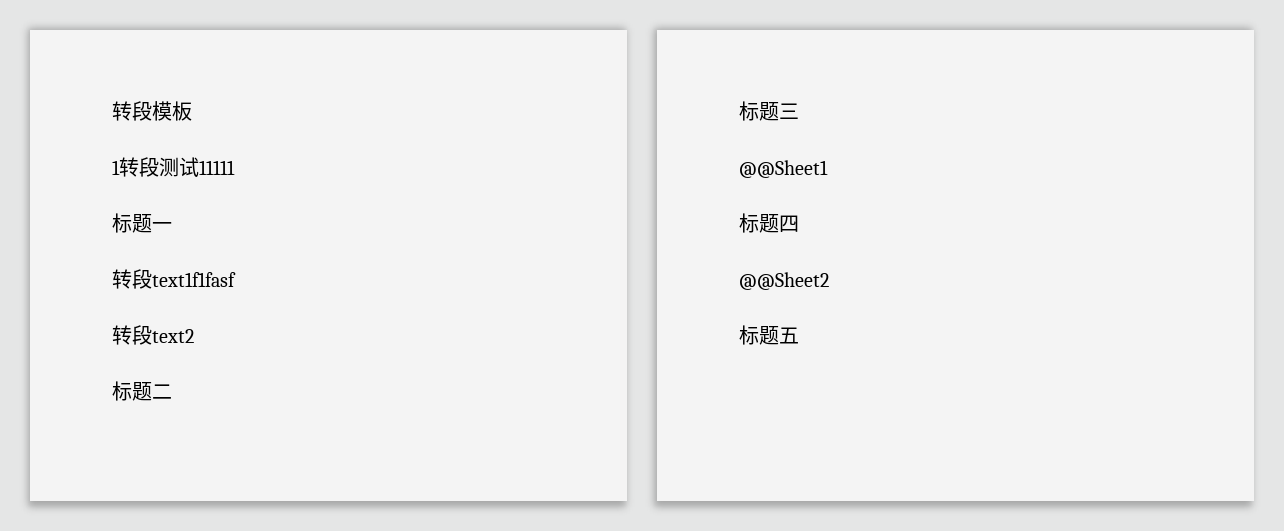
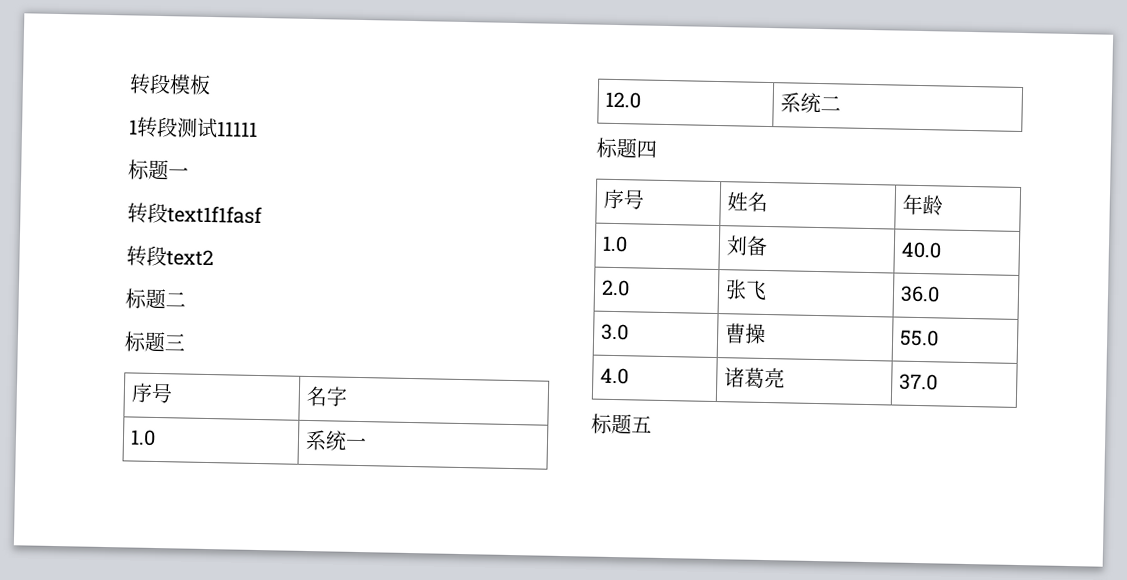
- @@Sheet1
+ 序号 | 名字
+ 1.0 | 系统一
+ 12.0 | 系统二
  标题四
- @@Sheet2
+ 序号 | 姓名 | 年龄
+ 1.0 | 刘备 | 40.0
+ 2.0 | 张飞 | 36.0
+ 3.0 | 曹操 | 55.0
+ 4.0 | 诸葛亮 | 37.0

